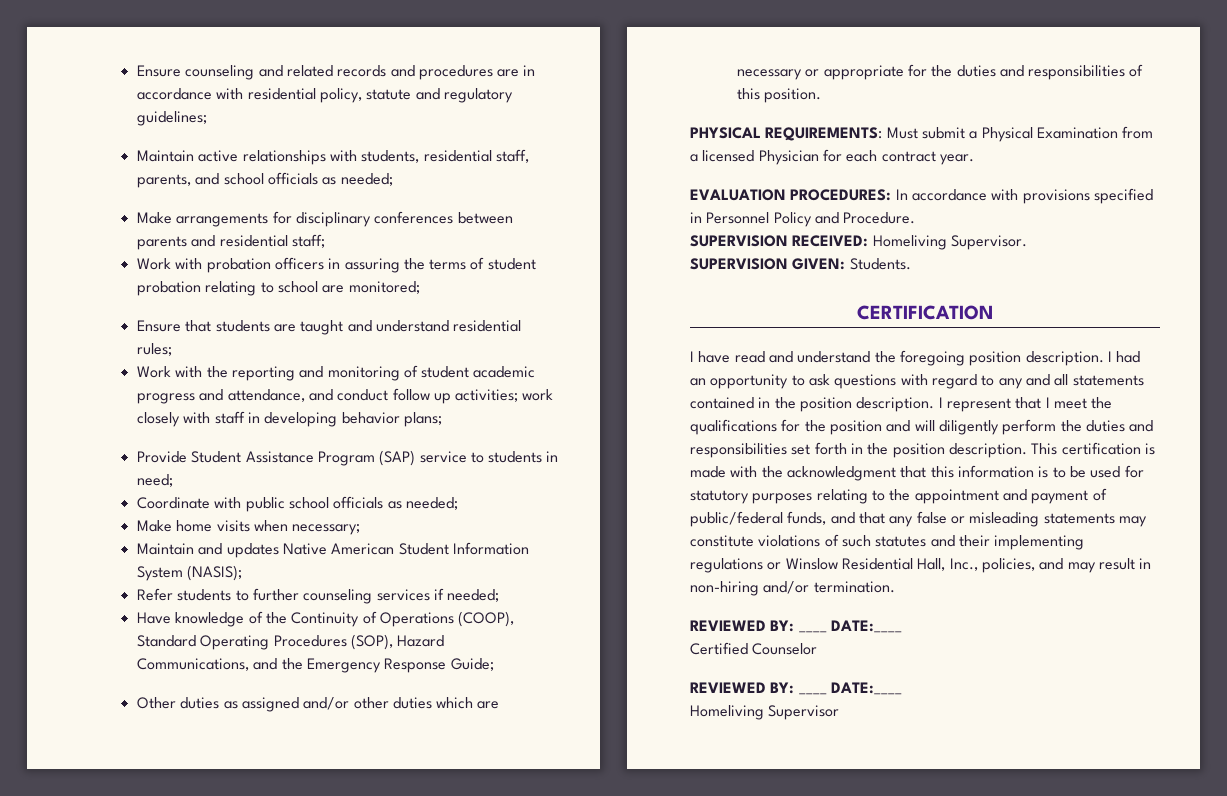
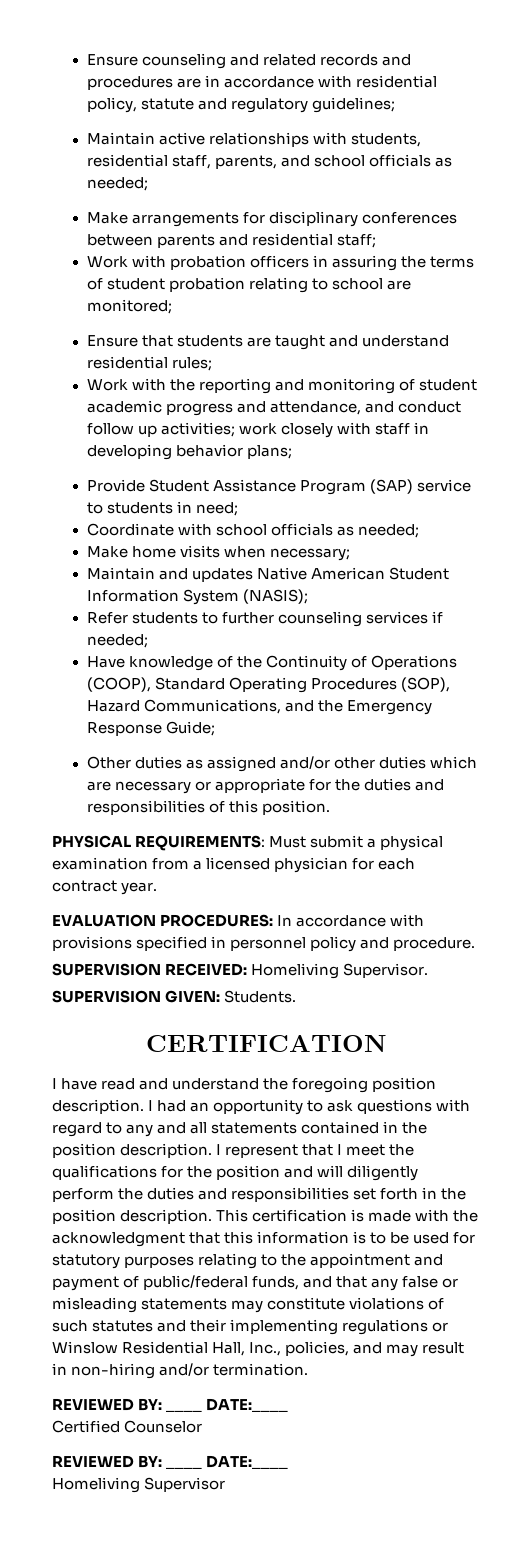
- Coordinate with public school officials as needed;
+ Coordinate with school officials as needed;
- PHYSICAL REQUIREMENTS: Must submit a Physical Examination from a licensed Physician for each contract year.
+ PHYSICAL REQUIREMENTS: Must submit a physical examination from a licensed physician for each contract year.
- EVALUATION PROCEDURES: In accordance with provisions specified in Personnel Policy and Procedure.
+ EVALUATION PROCEDURES: In accordance with provisions specified in personnel policy and procedure.

